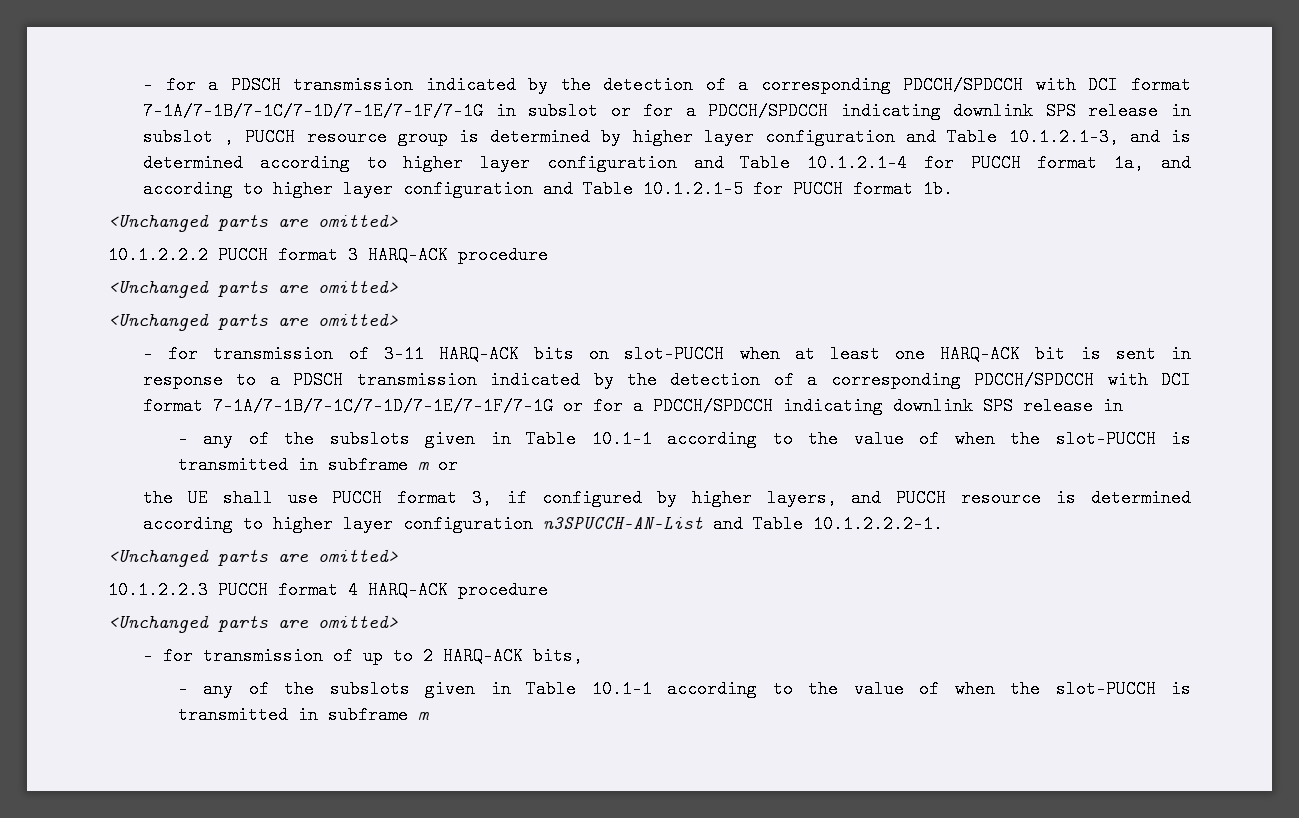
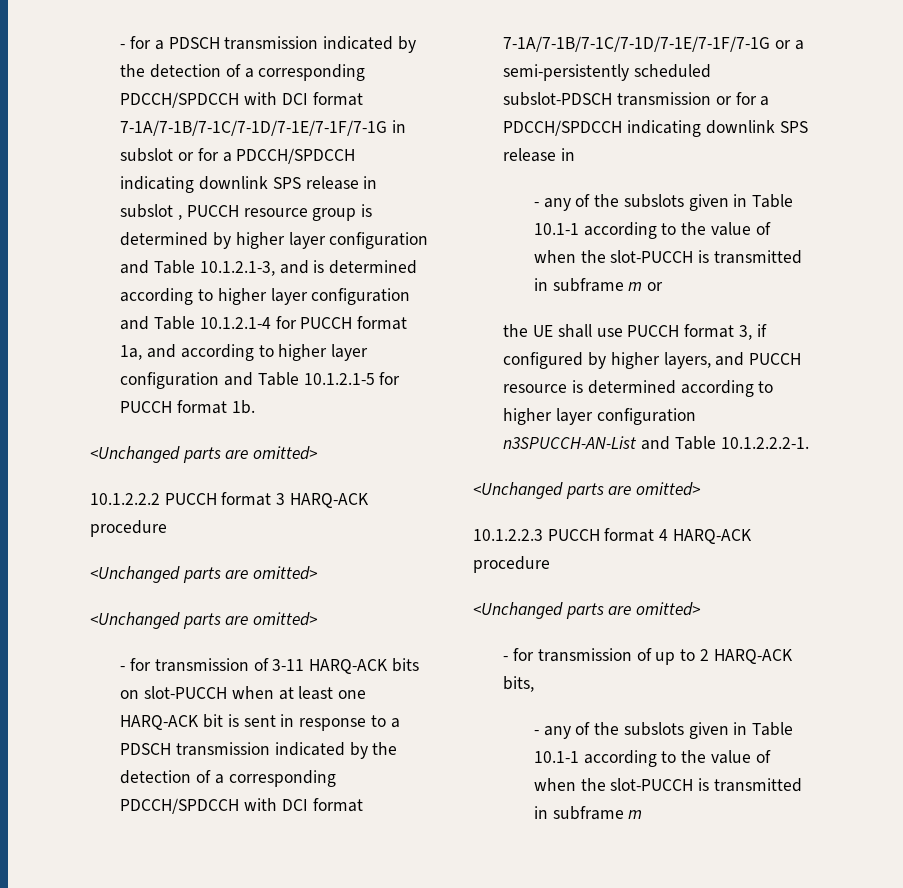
- - for transmission of 3-11 HARQ-ACK bits on slot-PUCCH when at least one HARQ-ACK bit is sent in response to a PDSCH transmission indicated by the detection of a corresponding PDCCH/SPDCCH with DCI format 7-1A/7-1B/7-1C/7-1D/7-1E/7-1F/7-1G or for a PDCCH/SPDCCH indicating downlink SPS release in
+ - for transmission of 3-11 HARQ-ACK bits on slot-PUCCH when at least one HARQ-ACK bit is sent in response to a PDSCH transmission indicated by the detection of a corresponding PDCCH/SPDCCH with DCI format 7-1A/7-1B/7-1C/7-1D/7-1E/7-1F/7-1G or a semi-persistently scheduled subslot-PDSCH transmission or for a PDCCH/SPDCCH indicating downlink SPS release in

